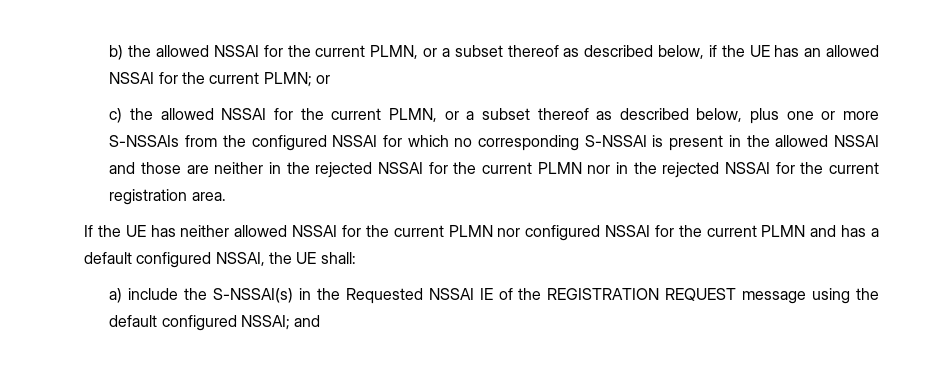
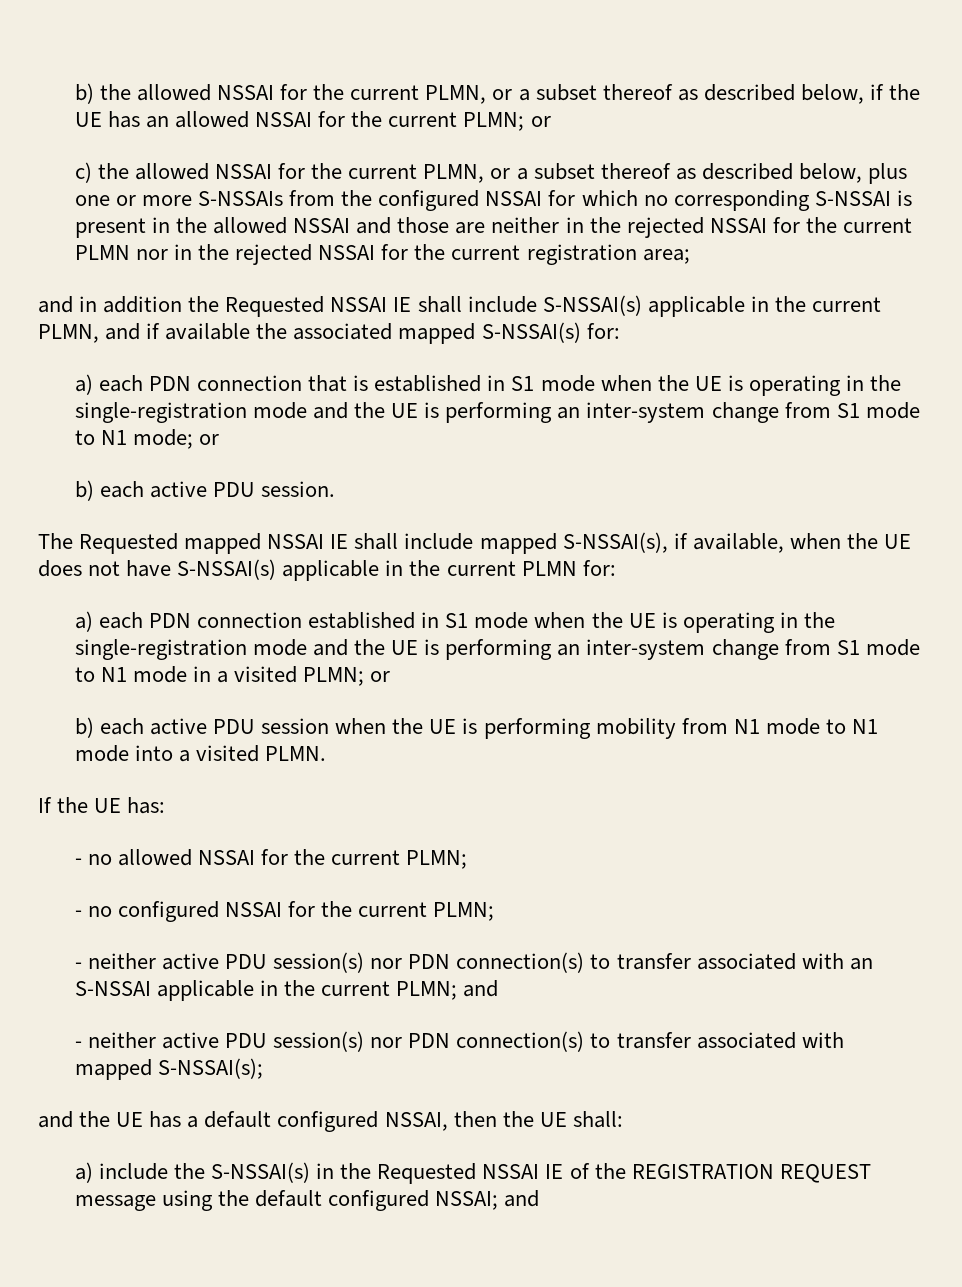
- c) the allowed NSSAI for the current PLMN, or a subset thereof as described below, plus one or more S-NSSAIs from the configured NSSAI for which no corresponding S-NSSAI is present in the allowed NSSAI and those are neither in the rejected NSSAI for the current PLMN nor in the rejected NSSAI for the current registration area.
+ c) the allowed NSSAI for the current PLMN, or a subset thereof as described below, plus one or more S-NSSAIs from the configured NSSAI for which no corresponding S-NSSAI is present in the allowed NSSAI and those are neither in the rejected NSSAI for the current PLMN nor in the rejected NSSAI for the current registration area;
+ and in addition the Requested NSSAI IE shall include S-NSSAI(s) applicable in the current PLMN, and if available the associated mapped S-NSSAI(s) for:
+ a) each PDN connection that is established in S1 mode when the UE is operating in the single-registration mode and the UE is performing an inter-system change from S1 mode to N1 mode; or
+ b) each active PDU session.
+ The Requested mapped NSSAI IE shall include mapped S-NSSAI(s), if available, when the UE does not have S-NSSAI(s) applicable in the current PLMN for:
+ a) each PDN connection established in S1 mode when the UE is operating in the single-registration mode and the UE is performing an inter-system change from S1 mode to N1 mode in a visited PLMN; or
+ b) each active PDU session when the UE is performing mobility from N1 mode to N1 mode into a visited PLMN.
- If the UE has neither allowed NSSAI for the current PLMN nor configured NSSAI for the current PLMN and has a default configured NSSAI, the UE shall:
+ If the UE has:
+ - no allowed NSSAI for the current PLMN;
+ - no configured NSSAI for the current PLMN;
+ - neither active PDU session(s) nor PDN connection(s) to transfer associated with an S-NSSAI applicable in the current PLMN; and
+ - neither active PDU session(s) nor PDN connection(s) to transfer associated with mapped S-NSSAI(s);
+ and the UE has a default configured NSSAI, then the UE shall:

